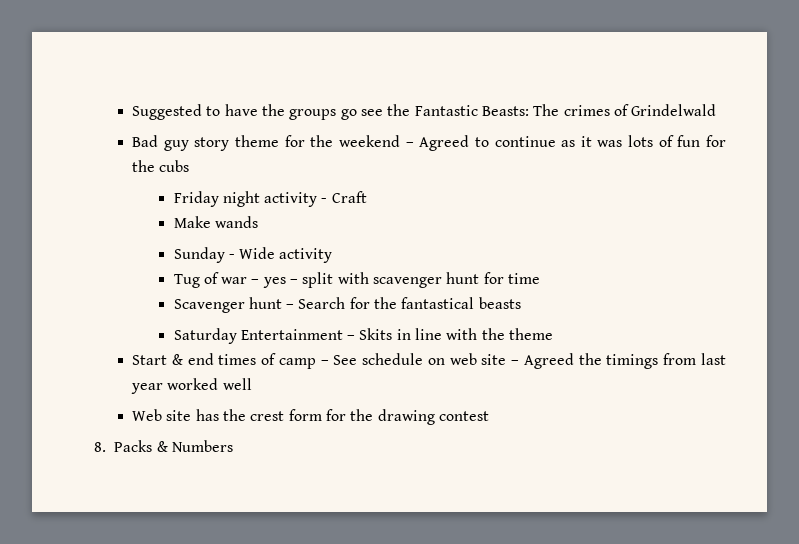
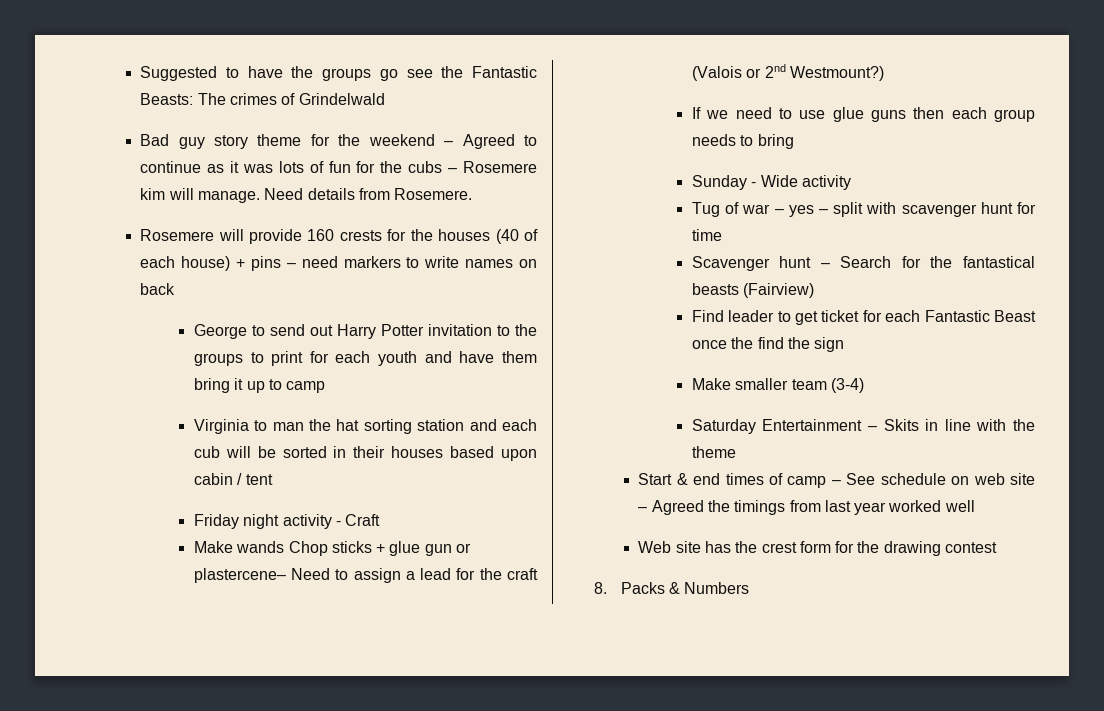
- Bad guy story theme for the weekend – Agreed to continue as it was lots of fun for the cubs
+ Bad guy story theme for the weekend – Agreed to continue as it was lots of fun for the cubs – Rosemere kim will manage. Need details from Rosemere.
+ Rosemere will provide 160 crests for the houses (40 of each house) + pins – need markers to write names on back
+ George to send out Harry Potter invitation to the groups to print for each youth and have them bring it up to camp
+ Virginia to man the hat sorting station and each cub will be sorted in their houses based upon cabin / tent
- Make wands
+ Make wands Chop sticks + glue gun or plastercene– Need to assign a lead for the craft (Valois or 2nd Westmount?)
+ If we need to use glue guns then each group needs to bring
- Scavenger hunt – Search for the fantastical beasts
+ Scavenger hunt – Search for the fantastical beasts (Fairview)
+ Find leader to get ticket for each Fantastic Beast once the find the sign
+ Make smaller team (3-4)

